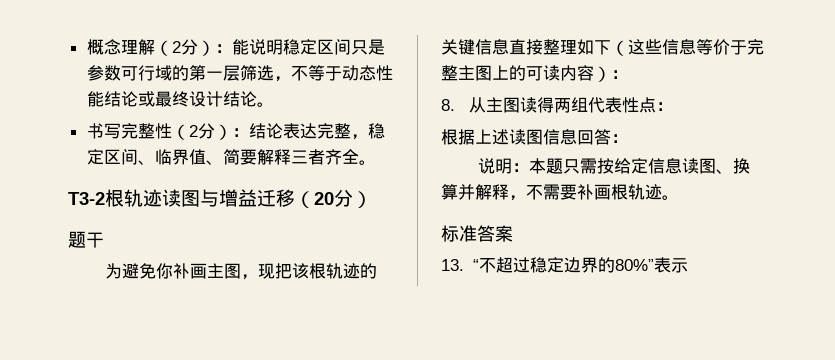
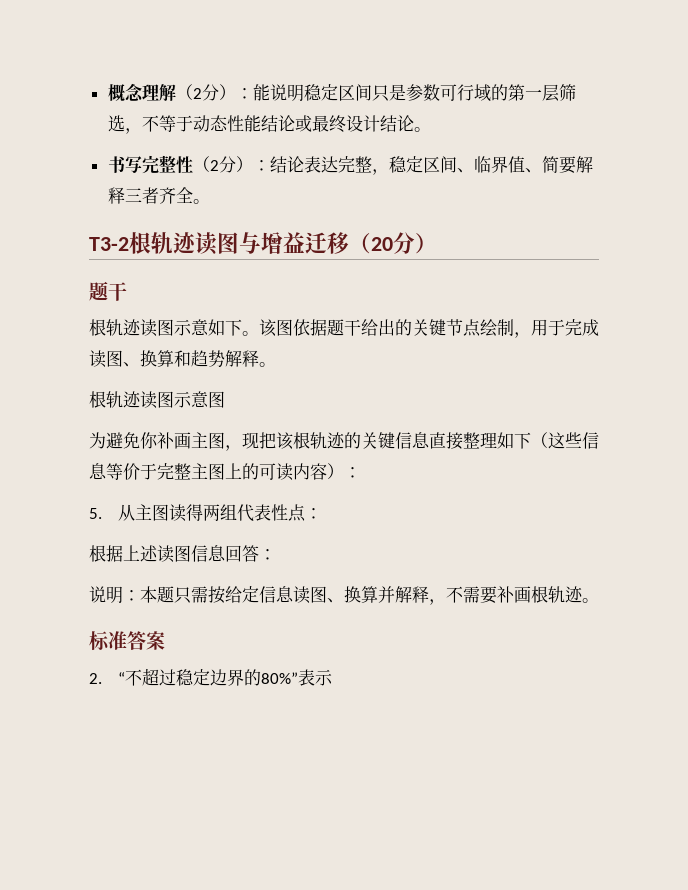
+ 根轨迹读图示意如下。该图依据题干给出的关键节点绘制，用于完成读图、换算和趋势解释。
+ 根轨迹读图示意图
- 8.从主图读得两组代表性点：
+ 5.从主图读得两组代表性点：
- 13. “不超过稳定边界的80%”表示
+ 2. “不超过稳定边界的80%”表示

